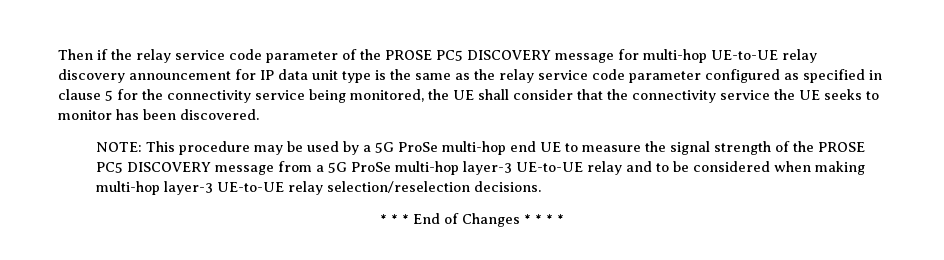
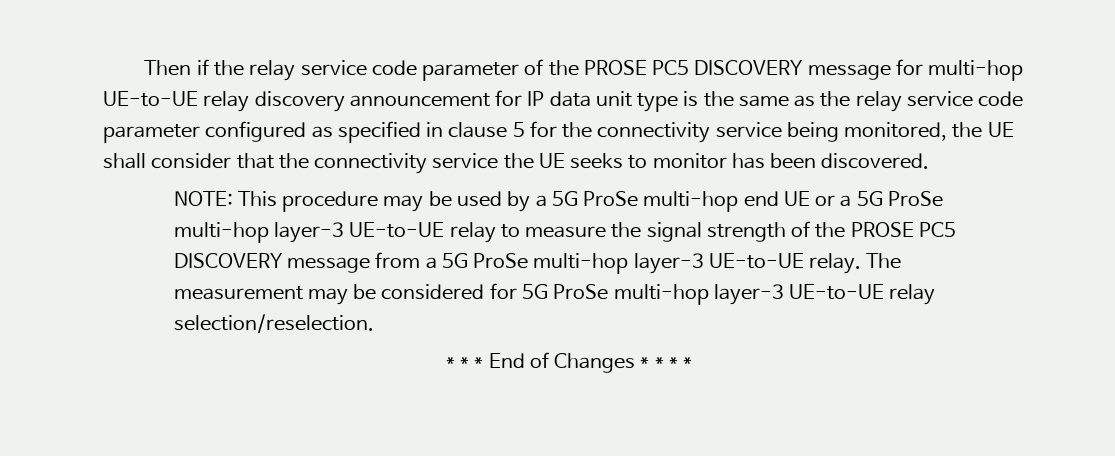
- NOTE: This procedure may be used by a 5G ProSe multi-hop end UE to measure the signal strength of the PROSE PC5 DISCOVERY message from a 5G ProSe multi-hop layer-3 UE-to-UE relay and to be considered when making multi-hop layer-3 UE-to-UE relay selection/reselection decisions.
+ NOTE: This procedure may be used by a 5G ProSe multi-hop end UE or a 5G ProSe multi-hop layer-3 UE-to-UE relay to measure the signal strength of the PROSE PC5 DISCOVERY message from a 5G ProSe multi-hop layer-3 UE-to-UE relay. The measurement may be considered for 5G ProSe multi-hop layer-3 UE-to-UE relay selection/reselection.

